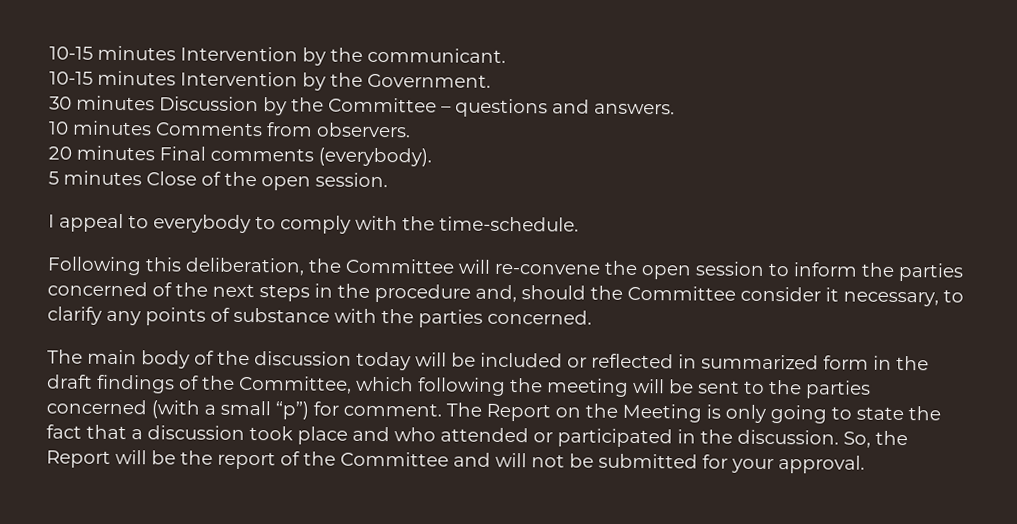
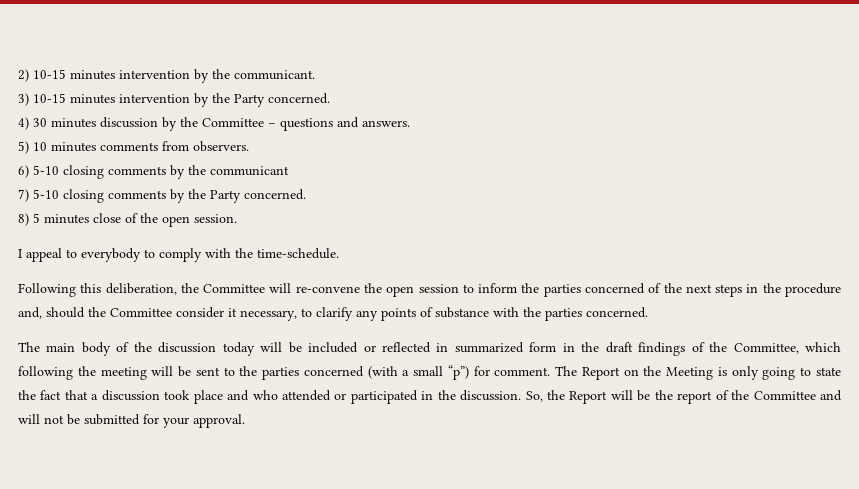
- 10-15 minutes Intervention by the communicant.
+ 2) 10-15 minutes intervention by the communicant.
- 10-15 minutes Intervention by the Government.
- 30 minutes Discussion by the Committee – questions and answers.
+ 3) 10-15 minutes intervention by the Party concerned.
+ 4) 30 minutes discussion by the Committee – questions and answers.
- 10 minutes Comments from observers.
+ 5) 10 minutes comments from observers.
- 20 minutes Final comments (everybody).
- 5 minutes Close of the open session.
+ 6) 5-10 closing comments by the communicant
+ 7) 5-10 closing comments by the Party concerned.
+ 8) 5 minutes close of the open session.

